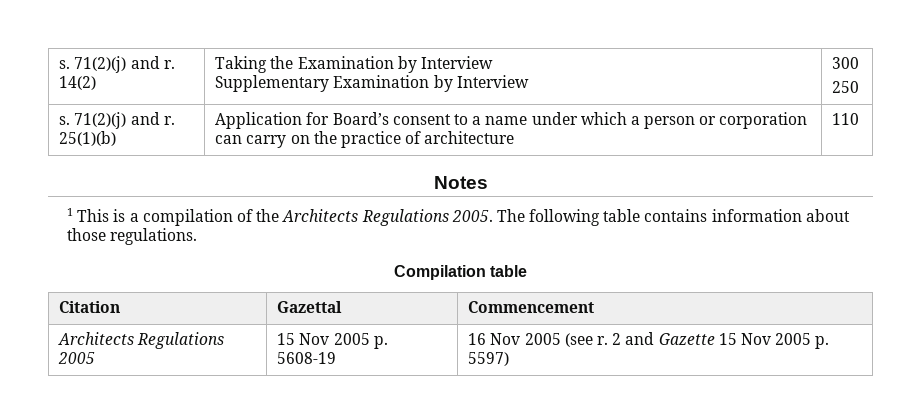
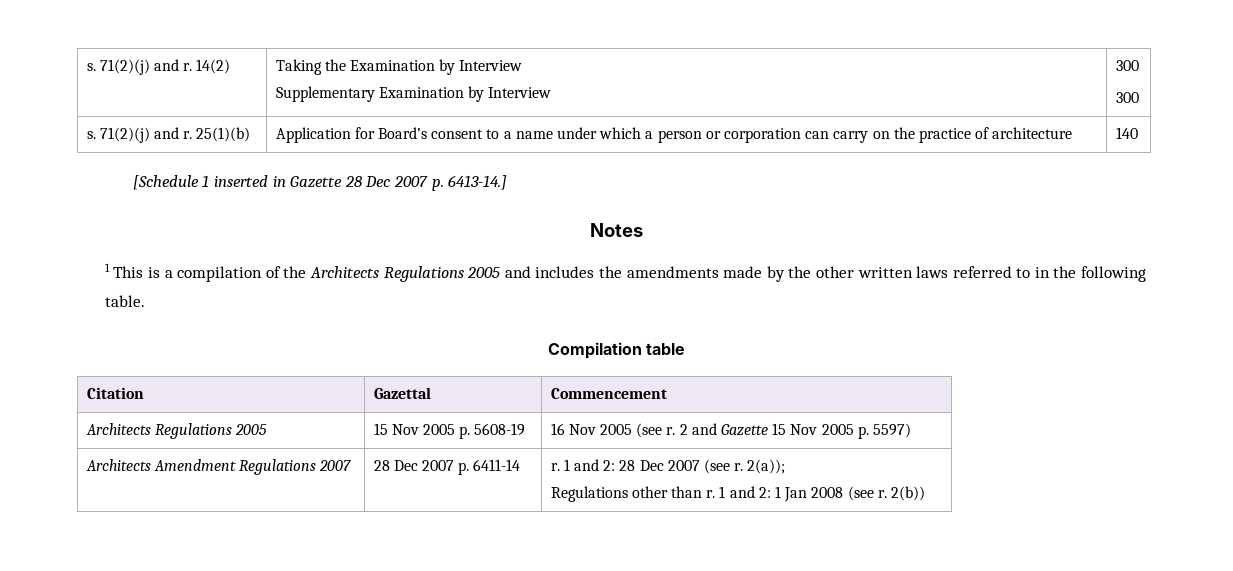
  s. 71(2)(j) and r. 14(2) | Taking the Examination by Interview
  Supplementary Examination by Interview | 300
- 250
+ 300
- s. 71(2)(j) and r. 25(1)(b) | Application for Board’s consent to a name under which a person or corporation can carry on the practice of architecture | 110
+ s. 71(2)(j) and r. 25(1)(b) | Application for Board’s consent to a name under which a person or corporation can carry on the practice of architecture | 140
+ [Schedule 1 inserted in Gazette 28 Dec 2007 p. 6413-14.]
- 1 This is a compilation of the Architects Regulations 2005. The following table contains information about those regulations.
+ 1 This is a compilation of the Architects Regulations 2005 and includes the amendments made by the other written laws referred to in the following table.
+ Architects Amendment Regulations 2007 | 28 Dec 2007 p. 6411-14 | r. 1 and 2: 28 Dec 2007 (see r. 2(a));
+ Regulations other than r. 1 and 2: 1 Jan 2008 (see r. 2(b))

